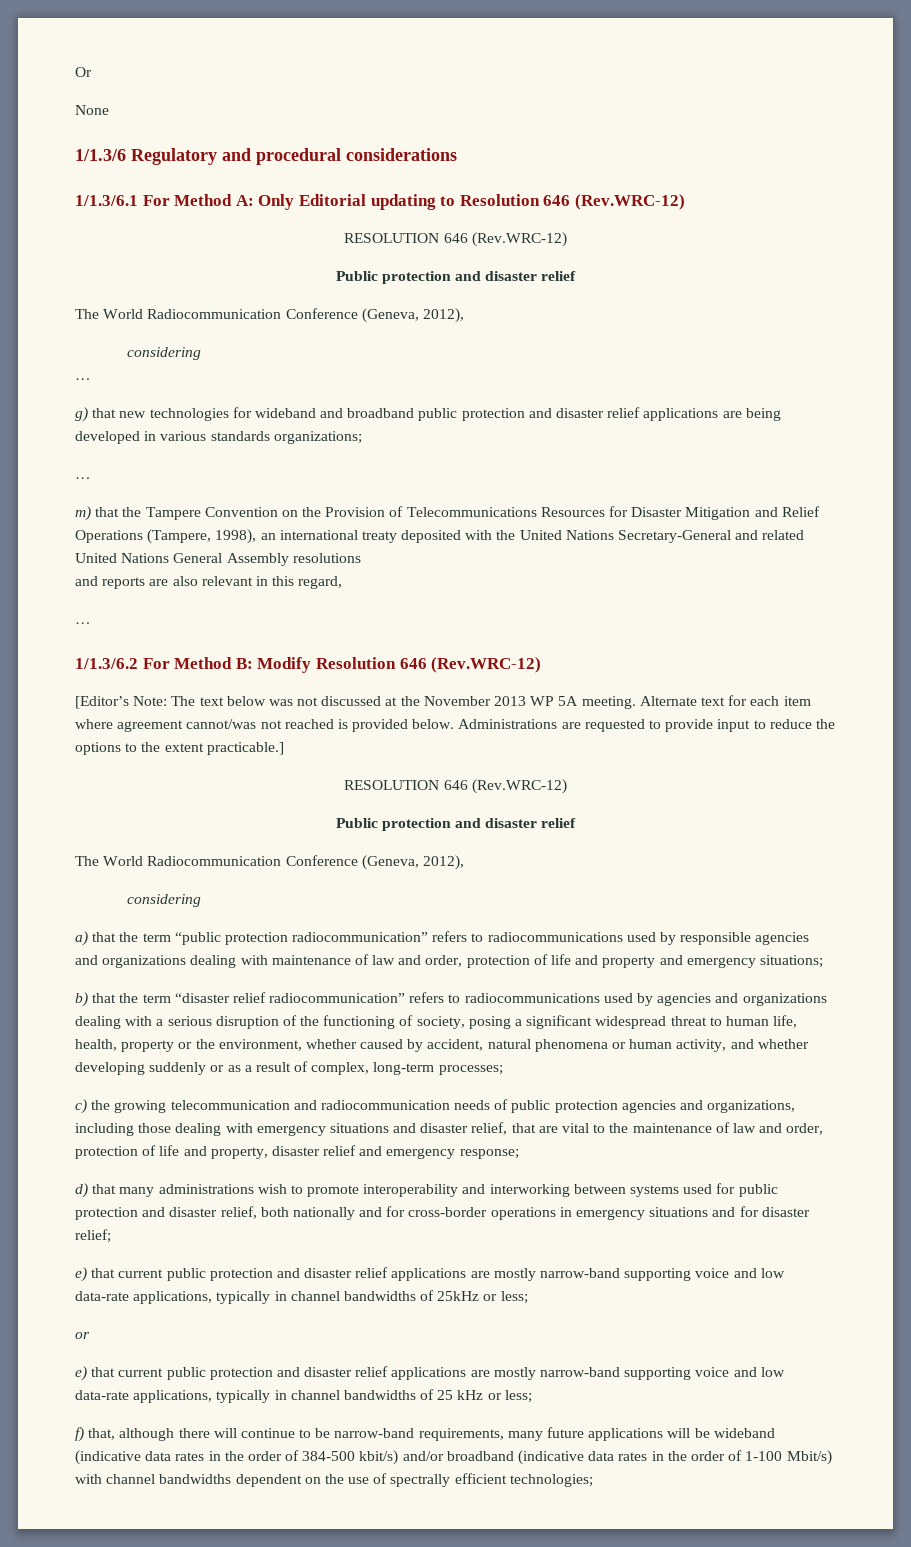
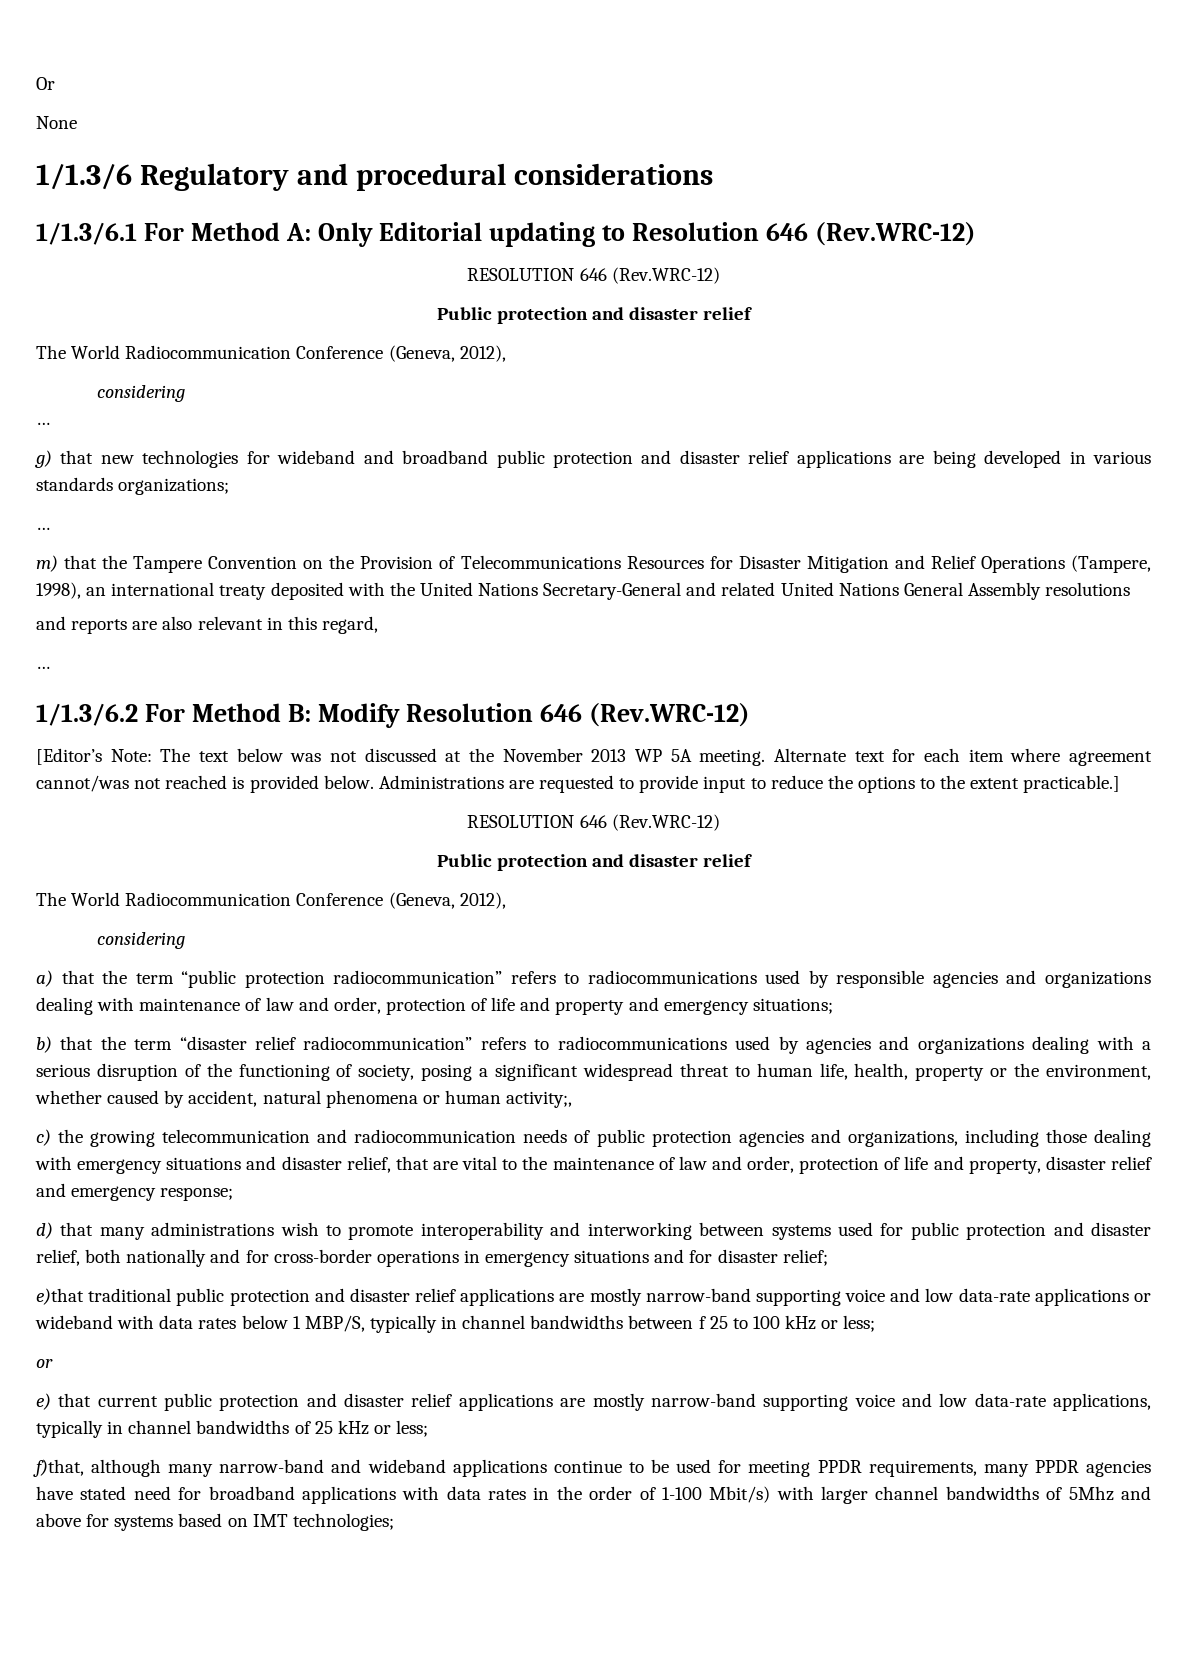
- b) that the term “disaster relief radiocommunication” refers to radiocommunications used by agencies and organizations dealing with a serious disruption of the functioning of society, posing a significant widespread threat to human life, health, property or the environment, whether caused by accident, natural phenomena or human activity, and whether developing suddenly or as a result of complex, long-term processes;
+ b) that the term “disaster relief radiocommunication” refers to radiocommunications used by agencies and organizations dealing with a serious disruption of the functioning of society, posing a significant widespread threat to human life, health, property or the environment, whether caused by accident, natural phenomena or human activity;,
- e) that current public protection and disaster relief applications are mostly narrow-band supporting voice and low data-rate applications, typically in channel bandwidths of 25kHz or less;
+ e)that traditional public protection and disaster relief applications are mostly narrow-band supporting voice and low data-rate applications or wideband with data rates below 1 MBP/S, typically in channel bandwidths between f 25 to 100 kHz or less;
- f) that, although there will continue to be narrow-band requirements, many future applications will be wideband (indicative data rates in the order of 384-500 kbit/s) and/or broadband (indicative data rates in the order of 1-100 Mbit/s) with channel bandwidths dependent on the use of spectrally efficient technologies;
+ f)that, although many narrow-band and wideband applications continue to be used for meeting PPDR requirements, many PPDR agencies have stated need for broadband applications with data rates in the order of 1-100 Mbit/s) with larger channel bandwidths of 5Mhz and above for systems based on IMT technologies;

